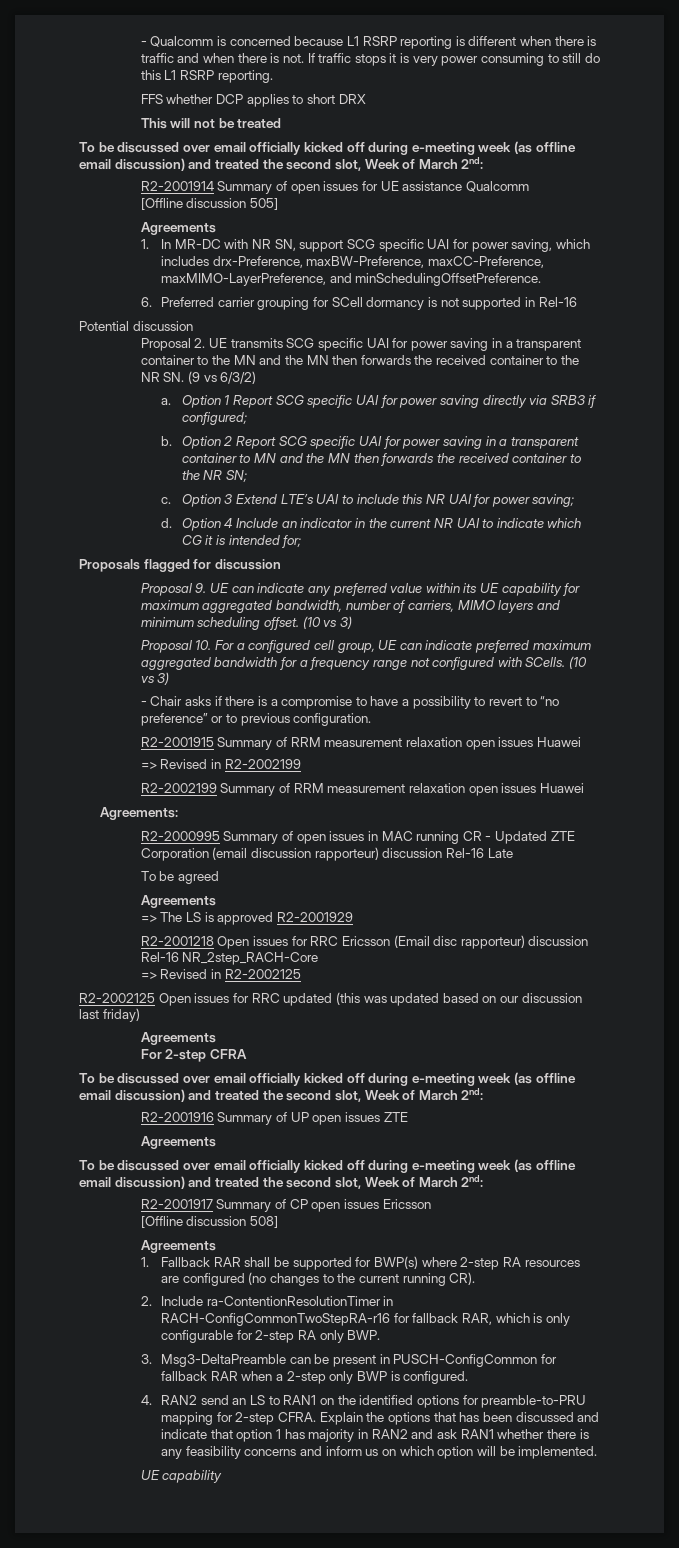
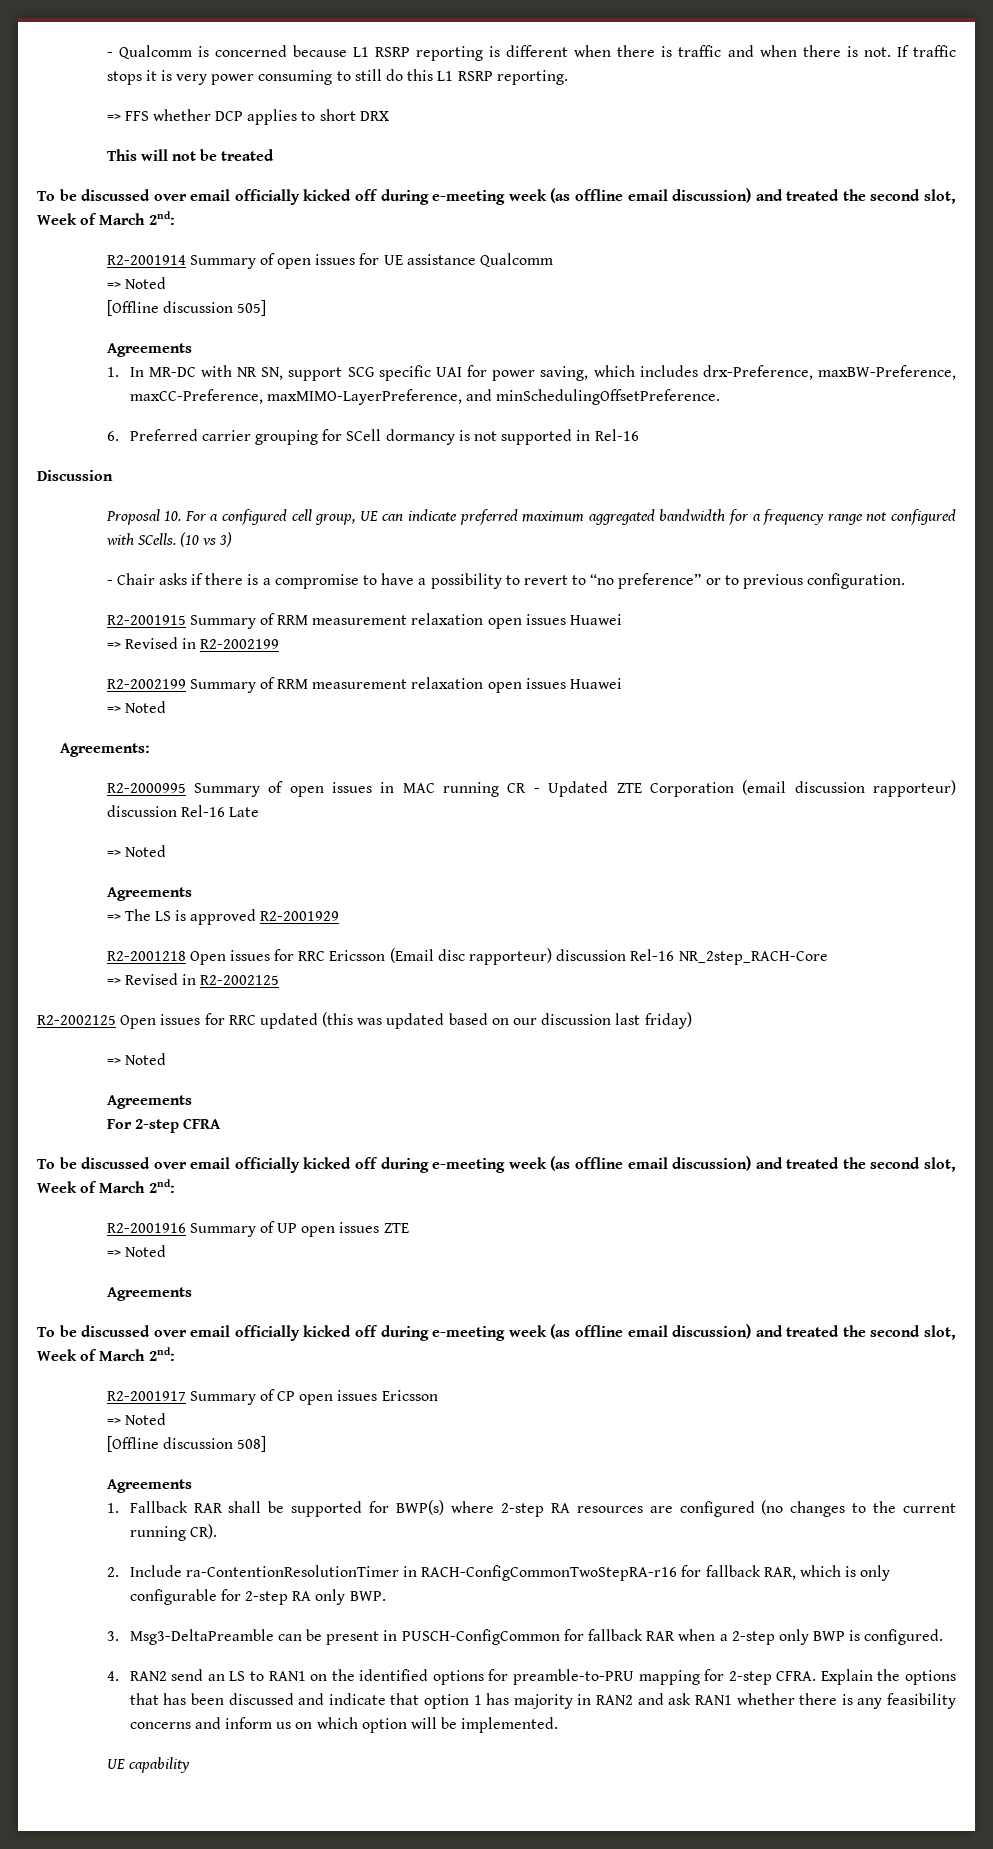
- FFS whether DCP applies to short DRX
+ => FFS whether DCP applies to short DRX
  R2-2001914 Summary of open issues for UE assistance Qualcomm
+ => Noted
- Potential discussion
- Proposal 2. UE transmits SCG specific UAI for power saving in a transparent container to the MN and the MN then forwards the received container to the NR SN. (9 vs 6/3/2)
- a. Option 1 Report SCG specific UAI for power saving directly via SRB3 if configured;
- b. Option 2 Report SCG specific UAI for power saving in a transparent container to MN and the MN then forwards the received container to the NR SN;
- c. Option 3 Extend LTE’s UAI to include this NR UAI for power saving;
- d. Option 4 Include an indicator in the current NR UAI to indicate which CG it is intended for;
- Proposals flagged for discussion
- Proposal 9. UE can indicate any preferred value within its UE capability for maximum aggregated bandwidth, number of carriers, MIMO layers and minimum scheduling offset. (10 vs 3)
+ Discussion
  R2-2002199 Summary of RRM measurement relaxation open issues Huawei
+ => Noted
  R2-2000995 Summary of open issues in MAC running CR - Updated ZTE Corporation (email discussion rapporteur) discussion Rel-16 Late
- To be agreed
+ => Noted
  R2-2002125 Open issues for RRC updated (this was updated based on our discussion last friday)
+ => Noted
  R2-2001916 Summary of UP open issues ZTE
+ => Noted
  R2-2001917 Summary of CP open issues Ericsson
+ => Noted

